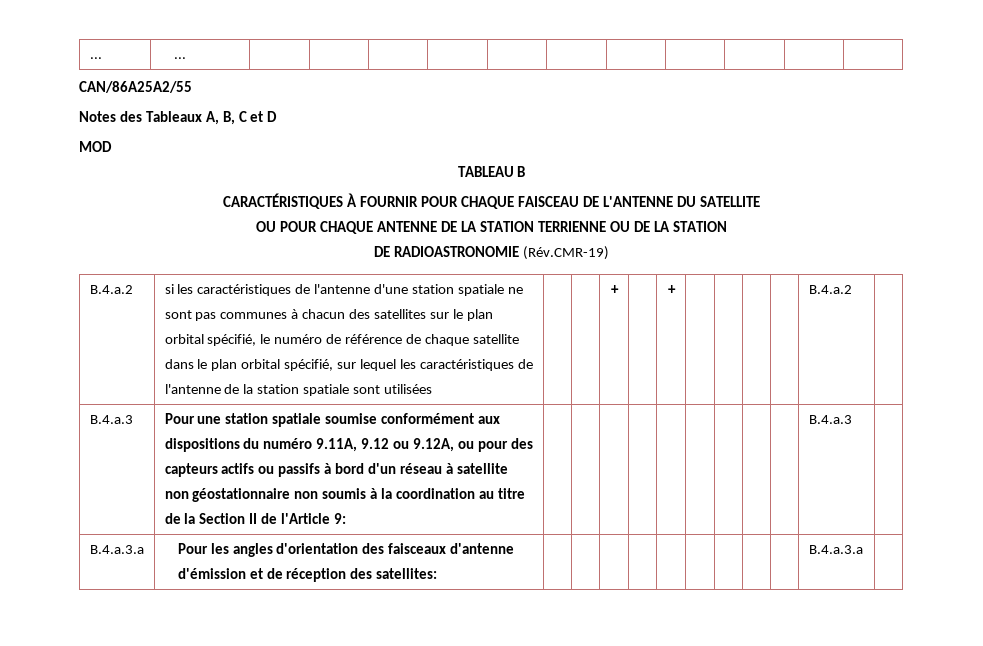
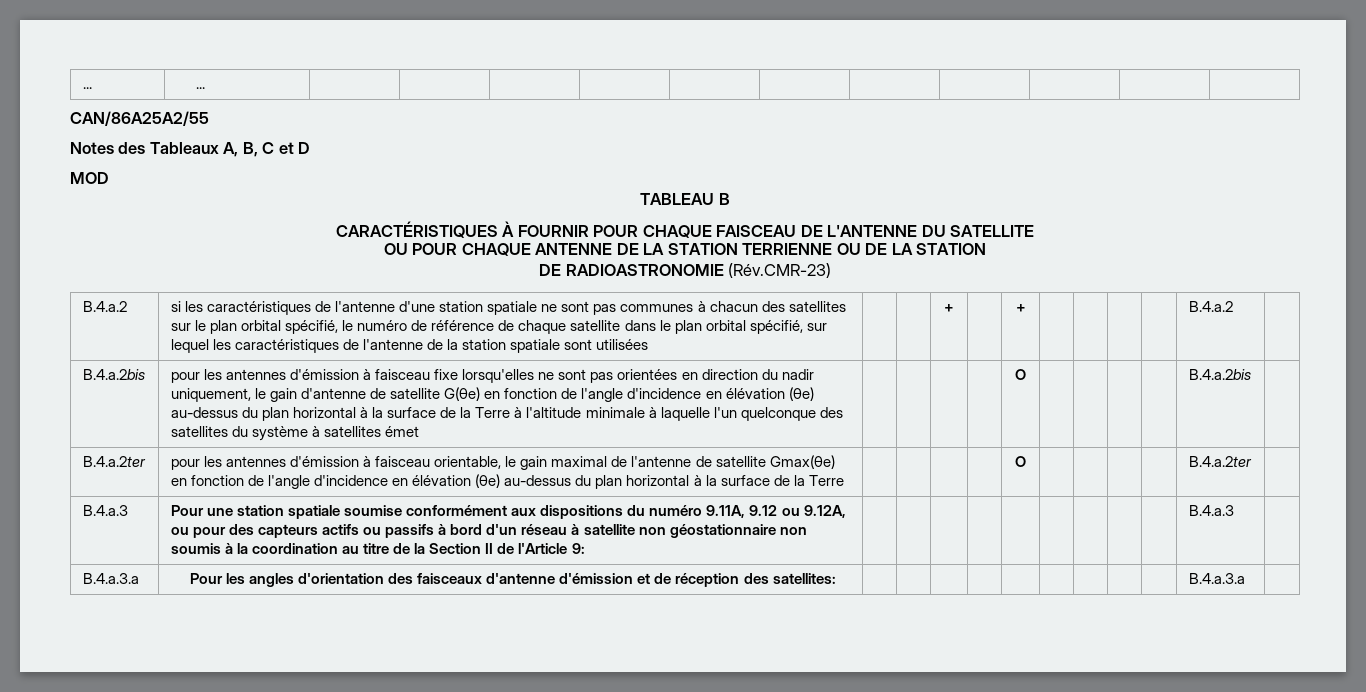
- DE RADIOASTRONOMIE (Rév.CMR-19)
+ DE RADIOASTRONOMIE (Rév.CMR-23)
+ B.4.a.2bis | pour les antennes d'émission à faisceau fixe lorsqu'elles ne sont pas orientées en direction du nadir uniquement, le gain d'antenne de satellite G(θe) en fonction de l'angle d'incidence en élévation (θe) au-dessus du plan horizontal à la surface de la Terre à l'altitude minimale à laquelle l'un quelconque des satellites du système à satellites émet | | | | | O | | | | | B.4.a.2bis |
+ B.4.a.2ter | pour les antennes d'émission à faisceau orientable, le gain maximal de l'antenne de satellite Gmax(θe) en fonction de l'angle d'incidence en élévation (θe) au-dessus du plan horizontal à la surface de la Terre | | | | | O | | | | | B.4.a.2ter |

